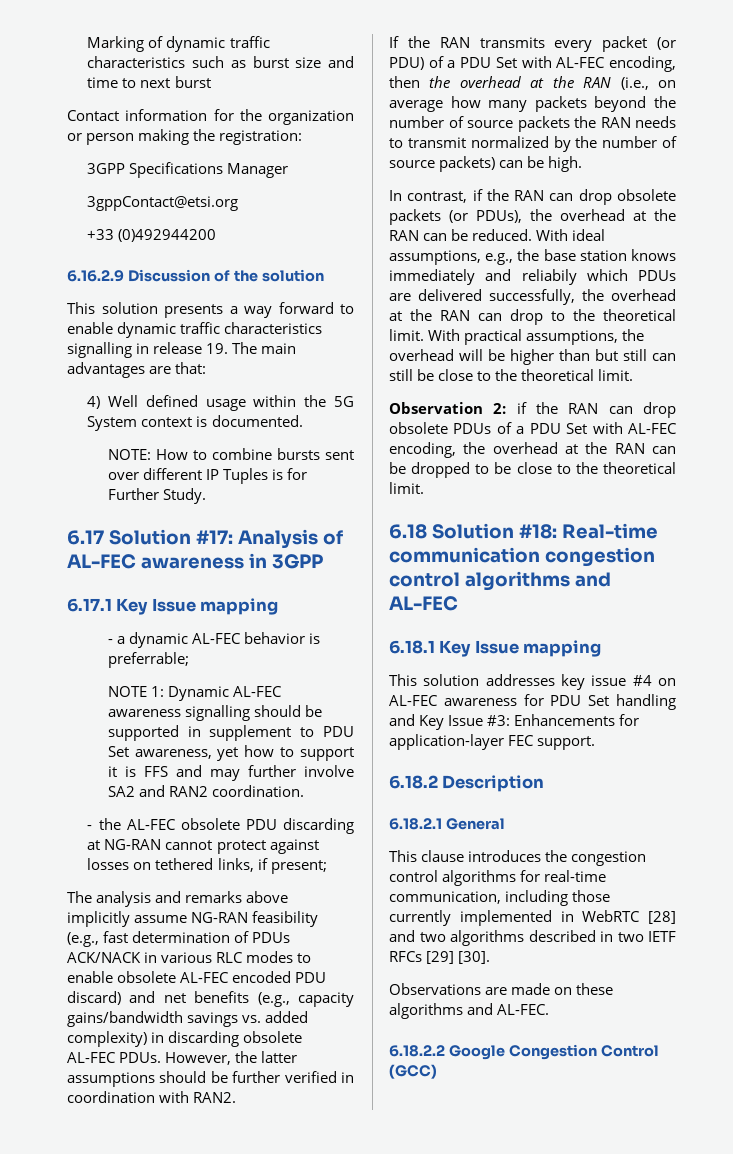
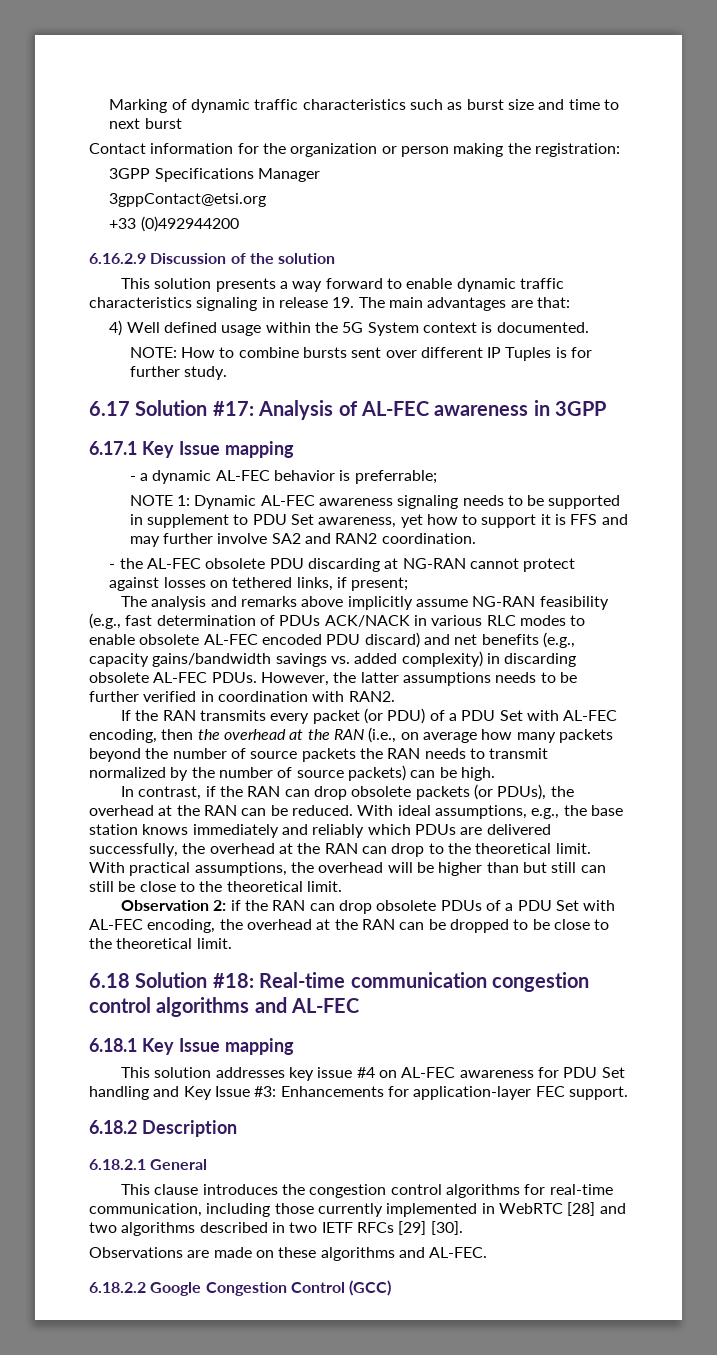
- This solution presents a way forward to enable dynamic traffic characteristics signalling in release 19. The main advantages are that:
+ This solution presents a way forward to enable dynamic traffic characteristics signaling in release 19. The main advantages are that:
- NOTE: How to combine bursts sent over different IP Tuples is for Further Study.
+ NOTE: How to combine bursts sent over different IP Tuples is for further study.
- NOTE 1: Dynamic AL-FEC awareness signalling should be supported in supplement to PDU Set awareness, yet how to support it is FFS and may further involve SA2 and RAN2 coordination.
+ NOTE 1: Dynamic AL-FEC awareness signaling needs to be supported in supplement to PDU Set awareness, yet how to support it is FFS and may further involve SA2 and RAN2 coordination.
- However, the latter assumptions should be further verified in coordination with RAN2.
+ However, the latter assumptions needs to be further verified in coordination with RAN2.
- With ideal assumptions, e.g., the base station knows immediately and reliabily which PDUs are delivered successfully, the overhead at the RAN can drop to the theoretical limit.
+ With ideal assumptions, e.g., the base station knows immediately and reliably which PDUs are delivered successfully, the overhead at the RAN can drop to the theoretical limit.

